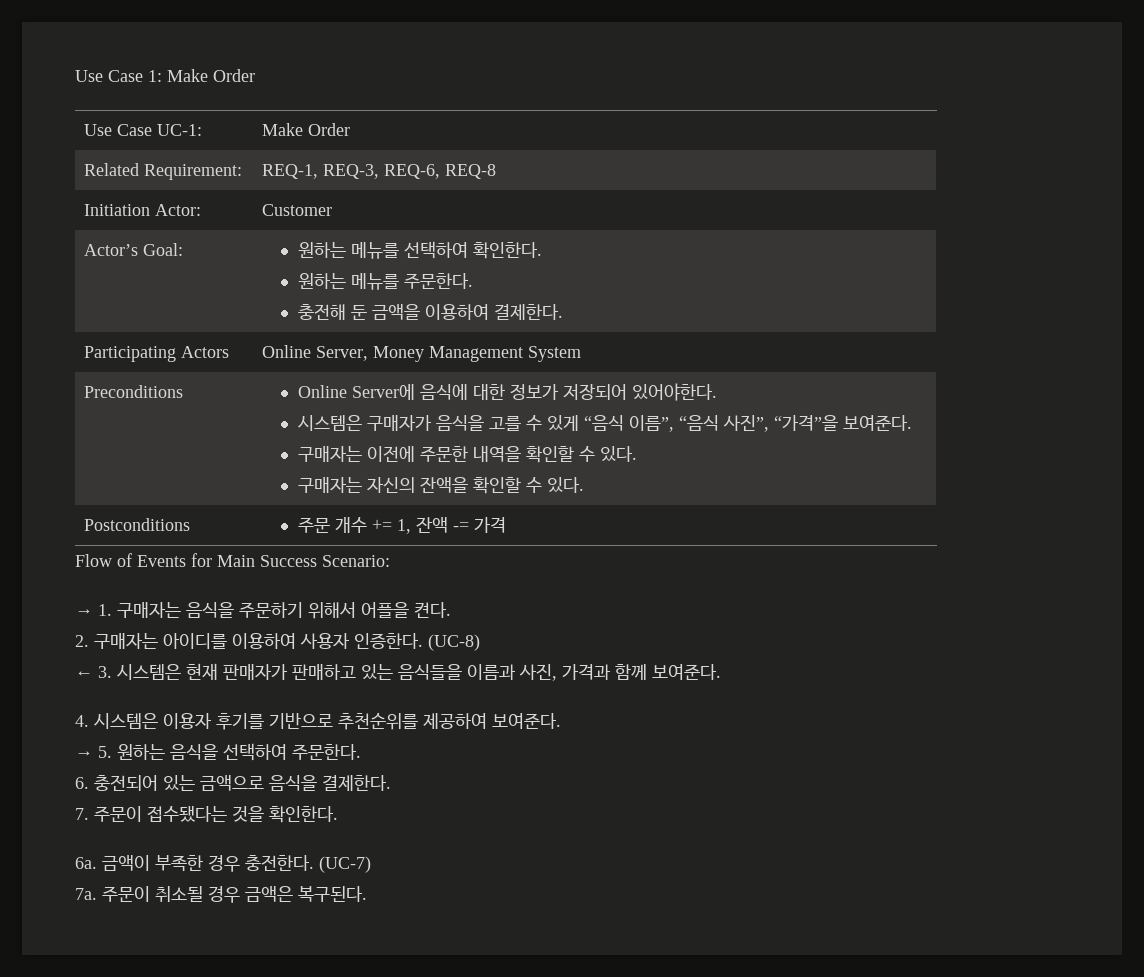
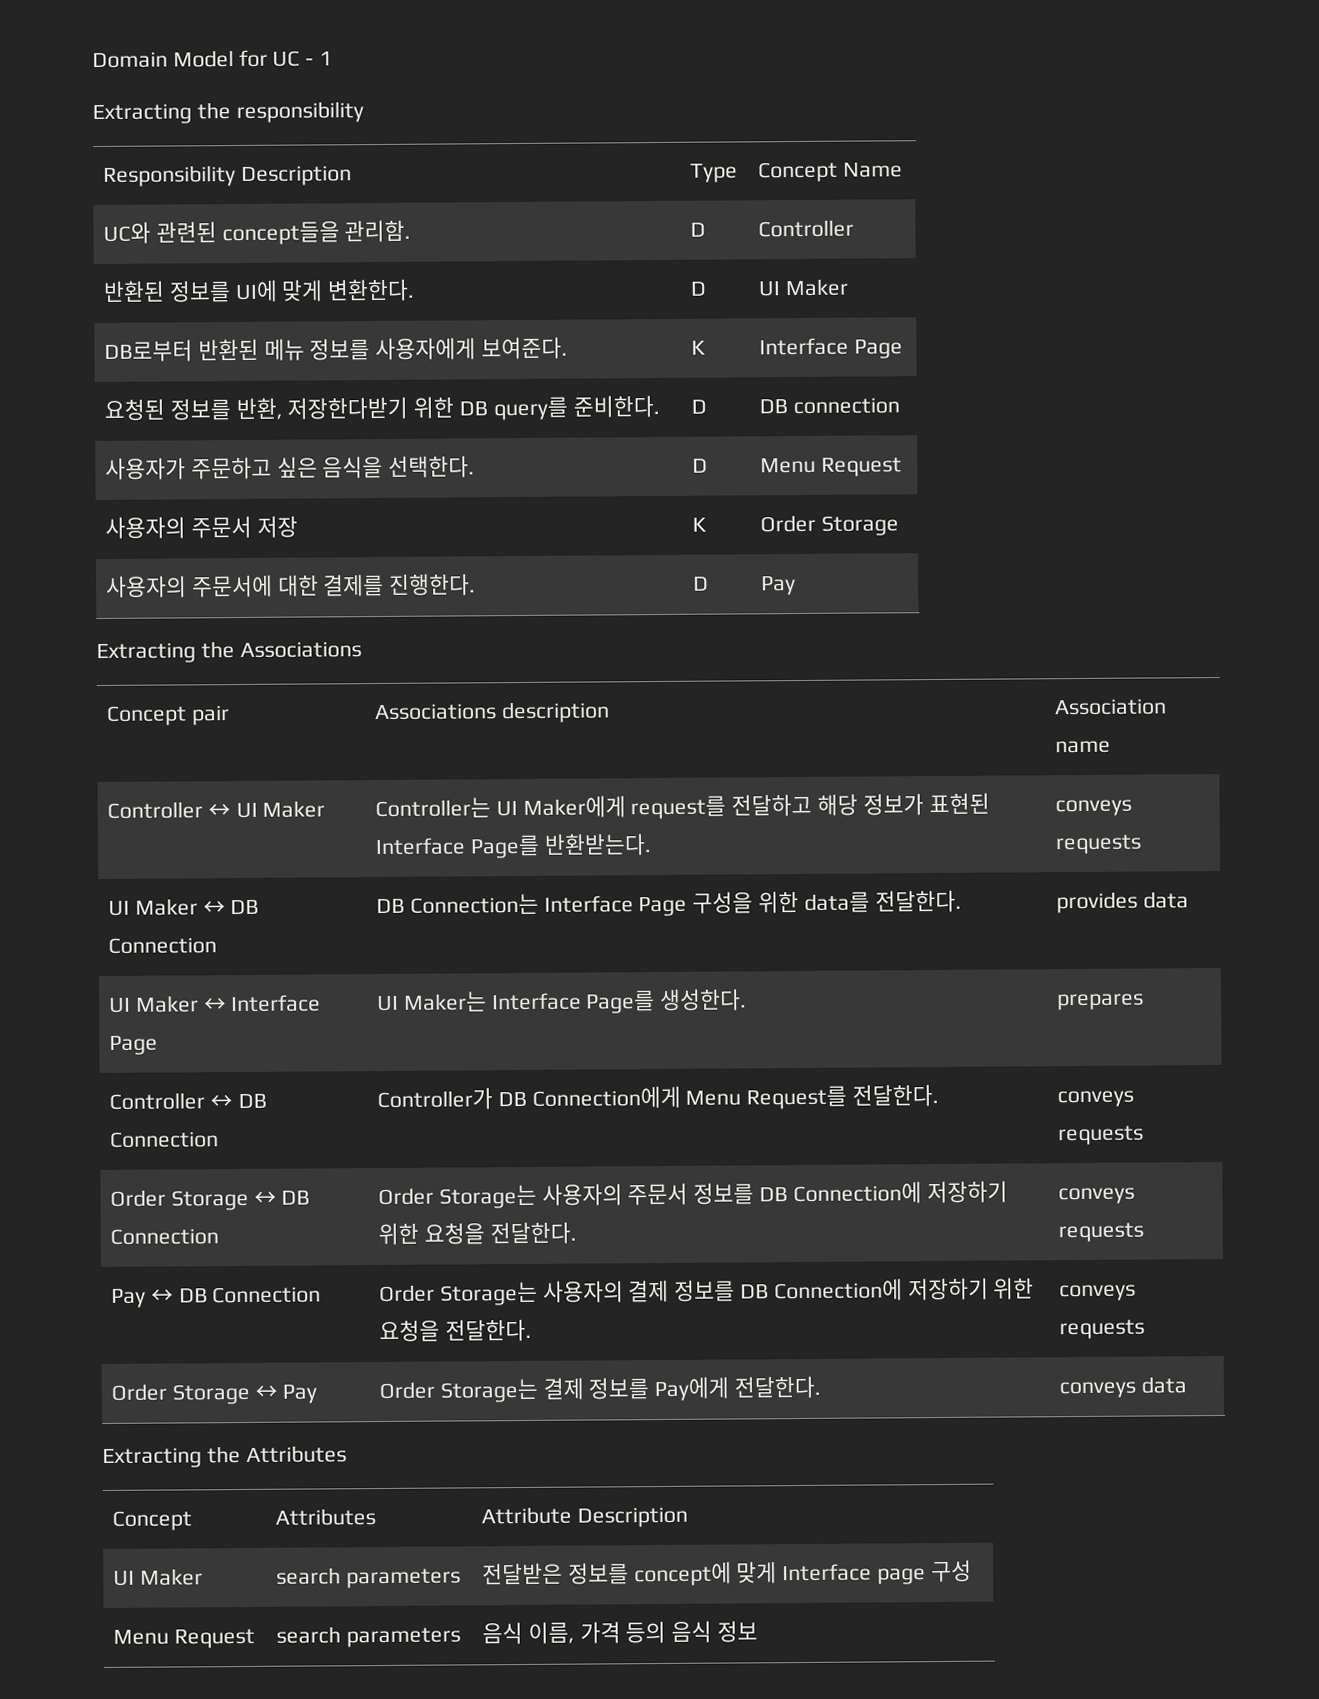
- Use Case 1: Make Order
- Use Case UC-1: | Make Order
- Related Requirement: | REQ-1, REQ-3, REQ-6, REQ-8
- Initiation Actor: | Customer
- Actor’s Goal: | 원하는 메뉴를 선택하여 확인한다.
- 원하는 메뉴를 주문한다.
- 충전해 둔 금액을 이용하여 결제한다.
- Participating Actors | Online Server, Money Management System
- Preconditions | Online Server에 음식에 대한 정보가 저장되어 있어야한다.
- 시스템은 구매자가 음식을 고를 수 있게 “음식 이름”, “음식 사진”, “가격”을 보여준다.
- 구매자는 이전에 주문한 내역을 확인할 수 있다.
- 구매자는 자신의 잔액을 확인할 수 있다.
- Postconditions | 주문 개수 += 1, 잔액 -= 가격
- Flow of Events for Main Success Scenario:
- → 1. 구매자는 음식을 주문하기 위해서 어플을 켠다.
- 2. 구매자는 아이디를 이용하여 사용자 인증한다. (UC-8)
- ← 3. 시스템은 현재 판매자가 판매하고 있는 음식들을 이름과 사진, 가격과 함께 보여준다.
- 4. 시스템은 이용자 후기를 기반으로 추천순위를 제공하여 보여준다.
- → 5. 원하는 음식을 선택하여 주문한다.
- 6. 충전되어 있는 금액으로 음식을 결제한다.
- 7. 주문이 접수됐다는 것을 확인한다.
- 6a. 금액이 부족한 경우 충전한다. (UC-7)
- 7a. 주문이 취소될 경우 금액은 복구된다.
+ Domain Model for UC - 1
+ Extracting the responsibility
+ Responsibility Description | Type | Concept Name
+ UC와 관련된 concept들을 관리함. | D | Controller
+ 반환된 정보를 UI에 맞게 변환한다. | D | UI Maker
+ DB로부터 반환된 메뉴 정보를 사용자에게 보여준다. | K | Interface Page
+ 요청된 정보를 반환, 저장한다받기 위한 DB query를 준비한다. | D | DB connection
+ 사용자가 주문하고 싶은 음식을 선택한다. | D | Menu Request
+ 사용자의 주문서 저장 | K | Order Storage
+ 사용자의 주문서에 대한 결제를 진행한다. | D | Pay
+ Extracting the Associations
+ Concept pair | Associations description | Association name
+ Controller ↔ UI Maker | Controller는 UI Maker에게 request를 전달하고 해당 정보가 표현된 Interface Page를 반환받는다. | conveys requests
+ UI Maker ↔ DB Connection | DB Connection는 Interface Page 구성을 위한 data를 전달한다. | provides data
+ UI Maker ↔ Interface Page | UI Maker는 Interface Page를 생성한다. | prepares
+ Controller ↔ DB Connection | Controller가 DB Connection에게 Menu Request를 전달한다. | conveys requests
+ Order Storage ↔ DB Connection | Order Storage는 사용자의 주문서 정보를 DB Connection에 저장하기 위한 요청을 전달한다. | conveys requests
+ Pay ↔ DB Connection | Order Storage는 사용자의 결제 정보를 DB Connection에 저장하기 위한 요청을 전달한다. | conveys requests
+ Order Storage ↔ Pay | Order Storage는 결제 정보를 Pay에게 전달한다. | conveys data
+ Extracting the Attributes
+ Concept | Attributes | Attribute Description
+ UI Maker | search parameters | 전달받은 정보를 concept에 맞게 Interface page 구성
+ Menu Request | search parameters | 음식 이름, 가격 등의 음식 정보

